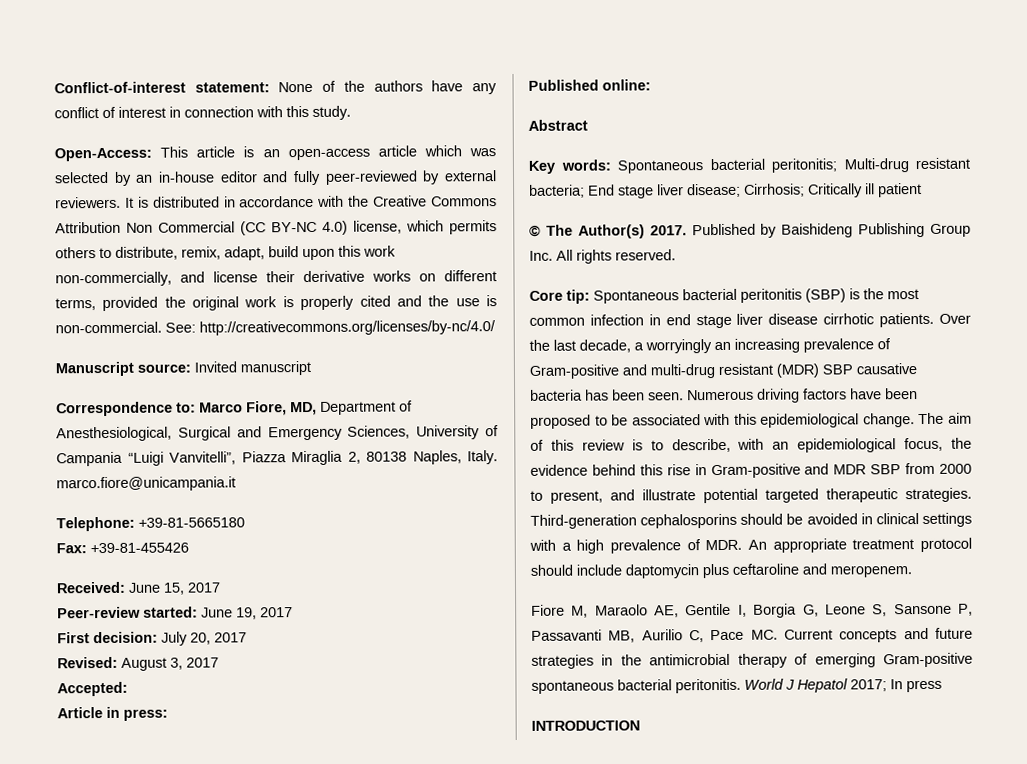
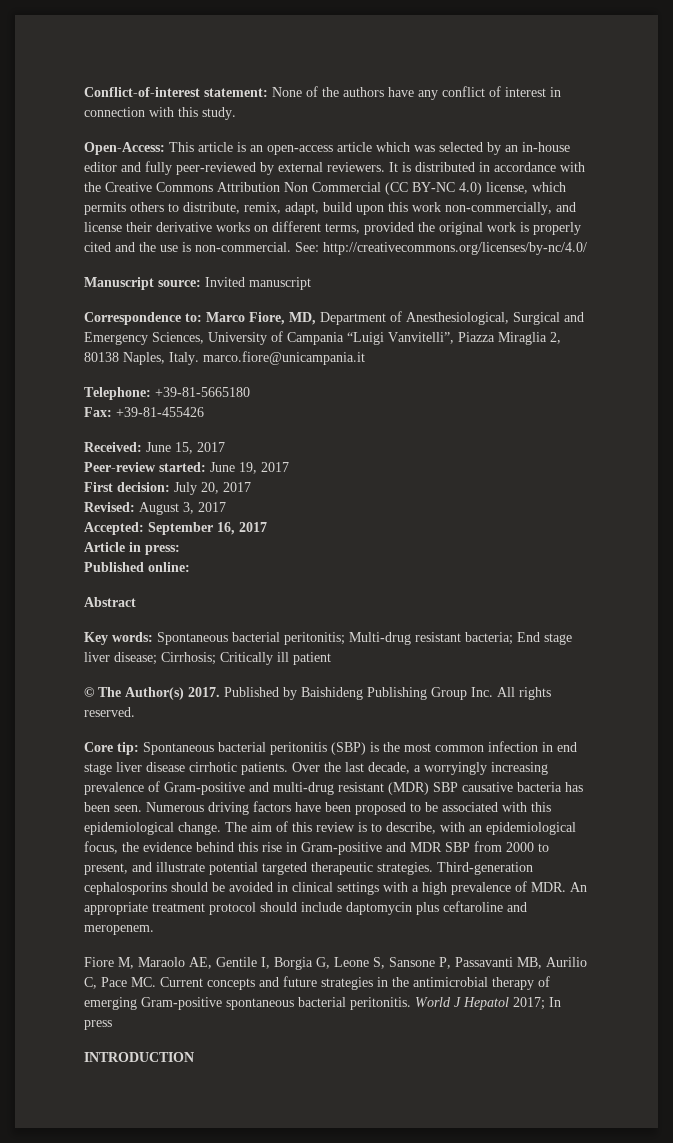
- Accepted:
+ Accepted: September 16, 2017
- Over the last decade, a worryingly an increasing prevalence of Gram-positive and multi-drug resistant (MDR) SBP causative bacteria has been seen.
+ Over the last decade, a worryingly increasing prevalence of Gram-positive and multi-drug resistant (MDR) SBP causative bacteria has been seen.

